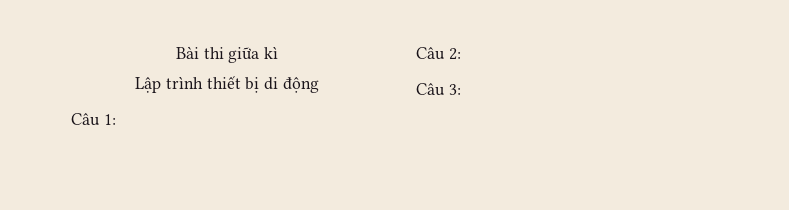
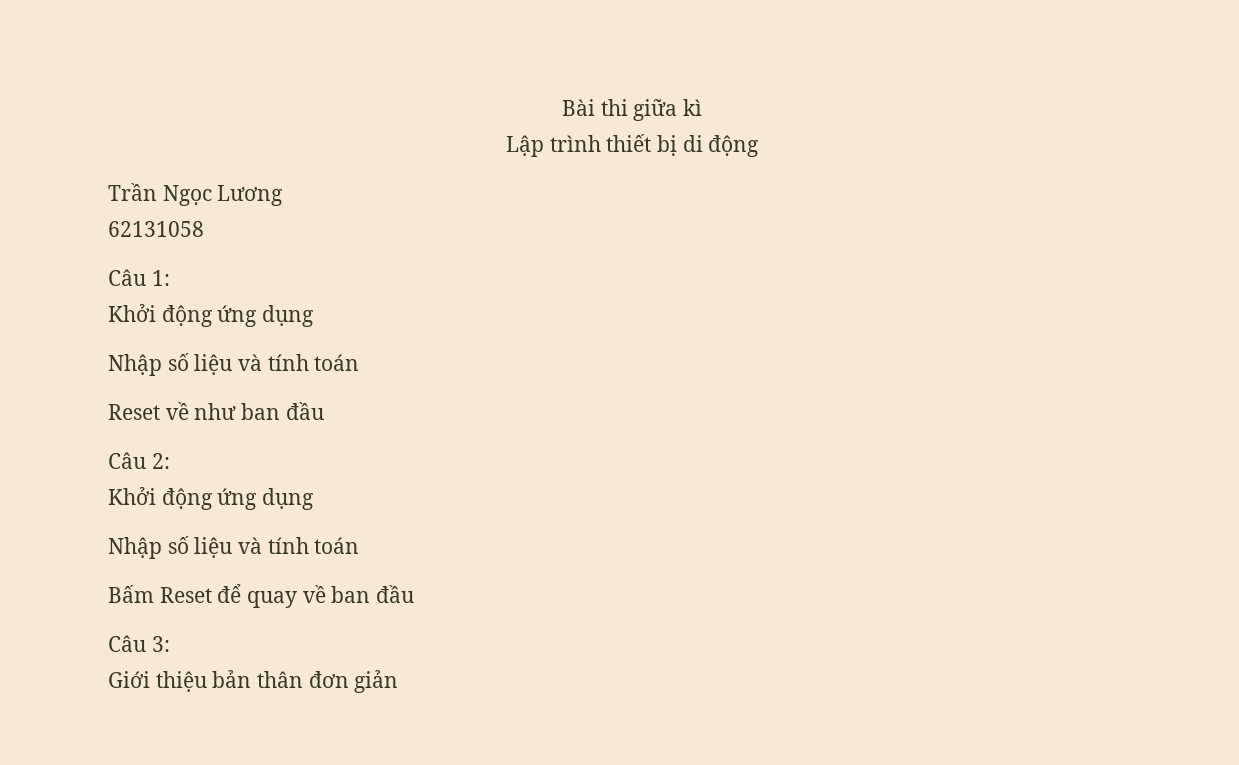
+ Trần Ngọc Lương
+ 62131058
  Câu 1:
+ Khởi động ứng dụng
+ Nhập số liệu và tính toán
+ Reset về như ban đầu
  Câu 2:
+ Khởi động ứng dụng
+ Nhập số liệu và tính toán
+ Bấm Reset để quay về ban đầu
  Câu 3:
+ Giới thiệu bản thân đơn giản

